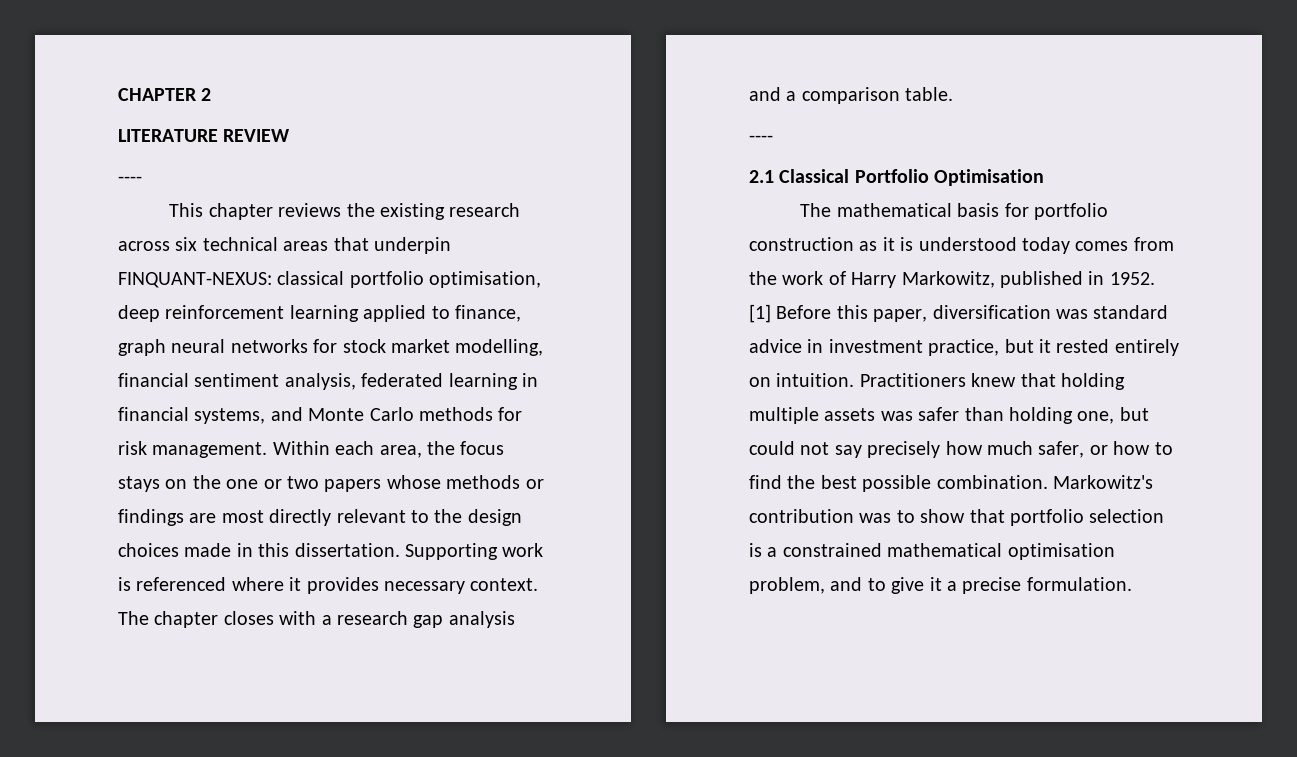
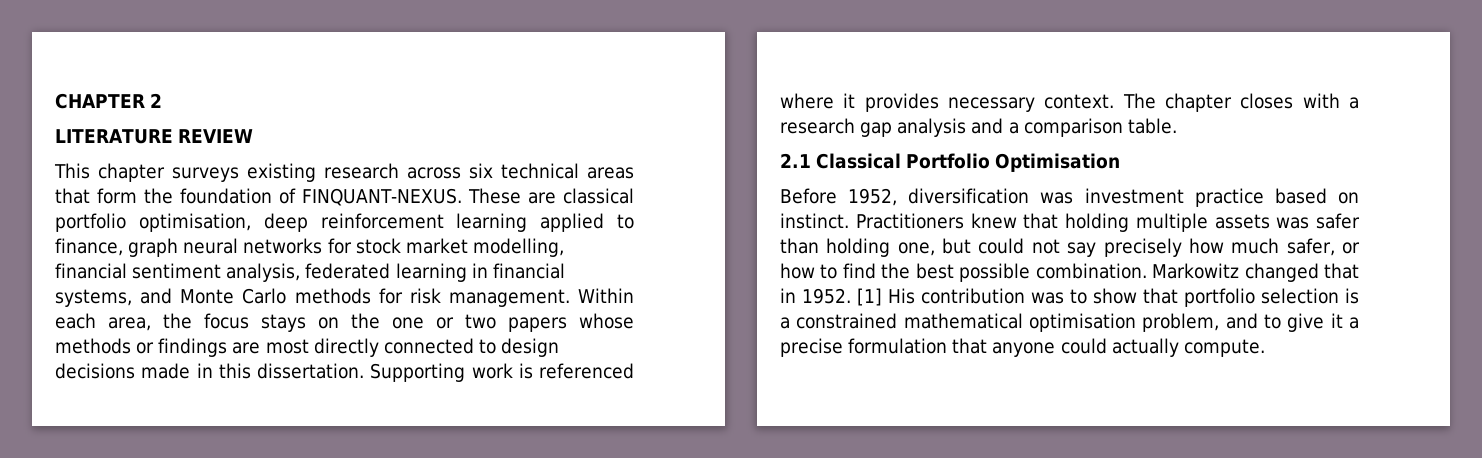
  LITERATURE REVIEW
- ----
- This chapter reviews the existing research across six technical areas that underpin FINQUANT-NEXUS: classical portfolio optimisation, deep reinforcement learning applied to finance, graph neural networks for stock market modelling, financial sentiment analysis, federated learning in financial systems, and Monte Carlo methods for risk management.
+ This chapter surveys existing research across six technical areas that form the foundation of FINQUANT-NEXUS. These are classical portfolio optimisation, deep reinforcement learning applied to finance, graph neural networks for stock market modelling, financial sentiment analysis, federated learning in financial systems, and Monte Carlo methods for risk management.
- Within each area, the focus stays on the one or two papers whose methods or findings are most directly relevant to the design choices made in this dissertation.
+ Within each area, the focus stays on the one or two papers whose methods or findings are most directly connected to design decisions made in this dissertation.
  The chapter closes with a research gap analysis and a comparison table.
- ----
- The mathematical basis for portfolio construction as it is understood today comes from the work of Harry Markowitz, published in 1952. [1] Before this paper, diversification was standard advice in investment practice, but it rested entirely on intuition.
+ Before 1952, diversification was investment practice based on instinct.
- Markowitz's contribution was to show that portfolio selection is a constrained mathematical optimisation problem, and to give it a precise formulation.
+ Markowitz changed that in 1952. [1] His contribution was to show that portfolio selection is a constrained mathematical optimisation problem, and to give it a precise formulation that anyone could actually compute.

